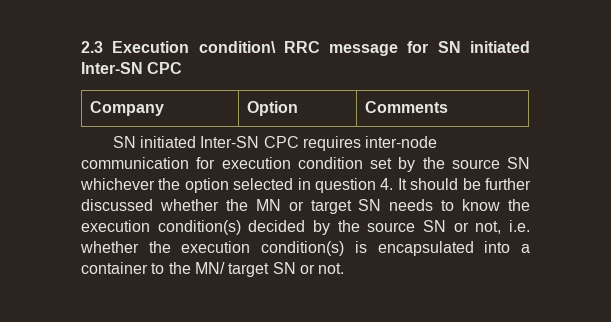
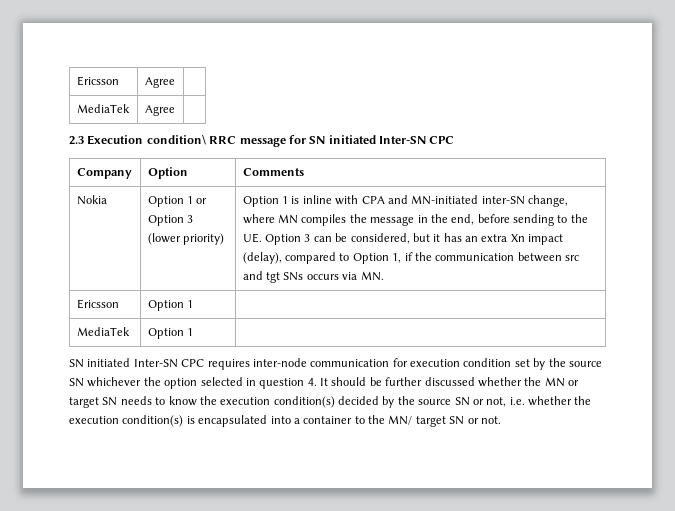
+ Ericsson | Agree |
+ MediaTek | Agree |
+ Nokia | Option 1 or Option 3 (lower priority) | Option 1 is inline with CPA and MN-initiated inter-SN change, where MN compiles the message in the end, before sending to the UE. Option 3 can be considered, but it has an extra Xn impact (delay), compared to Option 1, if the communication between src and tgt SNs occurs via MN.
+ Ericsson | Option 1 |
+ MediaTek | Option 1 |

